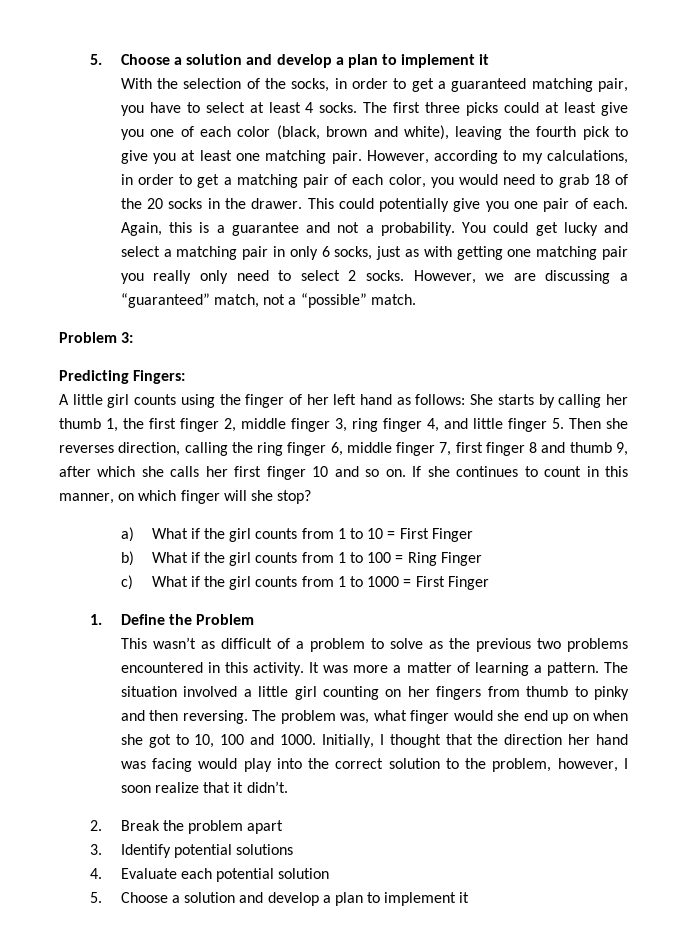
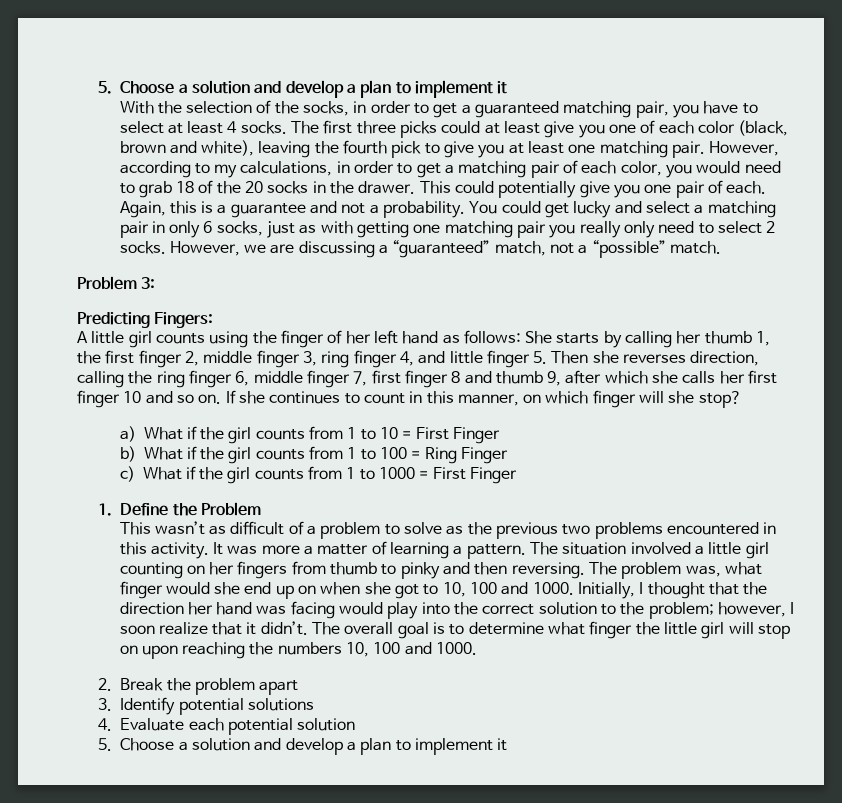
- Initially, I thought that the direction her hand was facing would play into the correct solution to the problem, however, I soon realize that it didn’t.
+ Initially, I thought that the direction her hand was facing would play into the correct solution to the problem; however, I soon realize that it didn’t. The overall goal is to determine what finger the little girl will stop on upon reaching the numbers 10, 100 and 1000.

